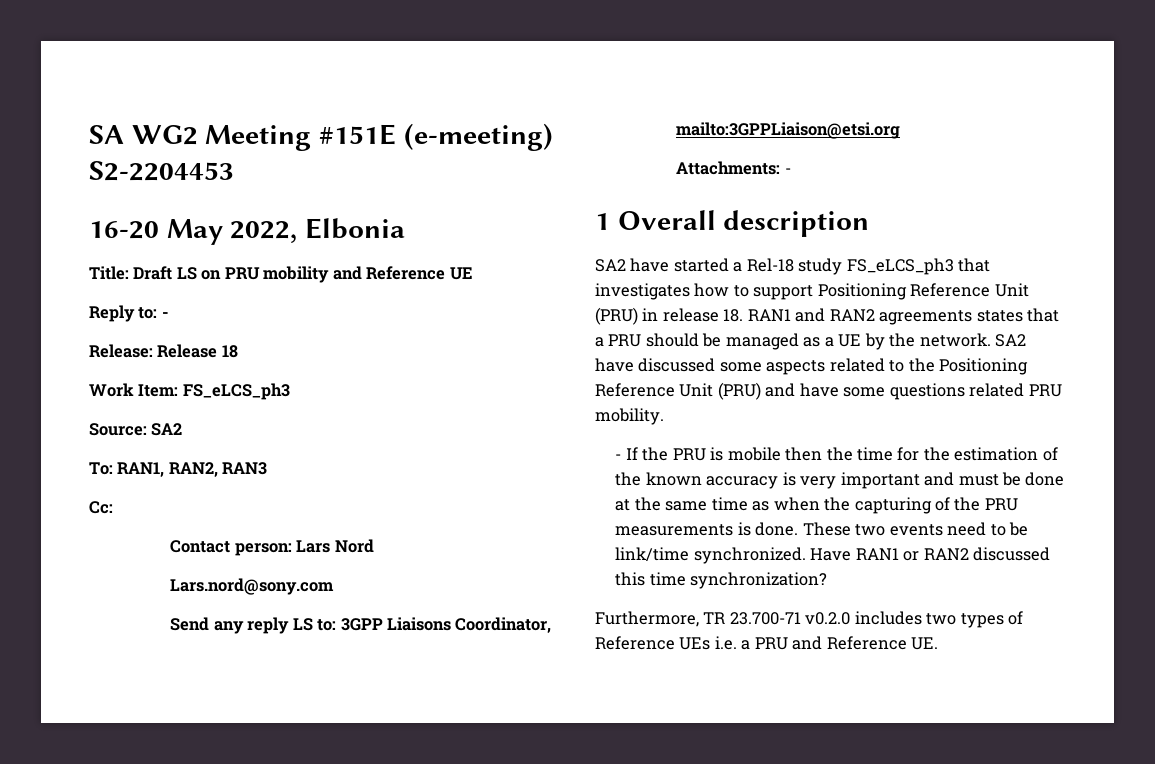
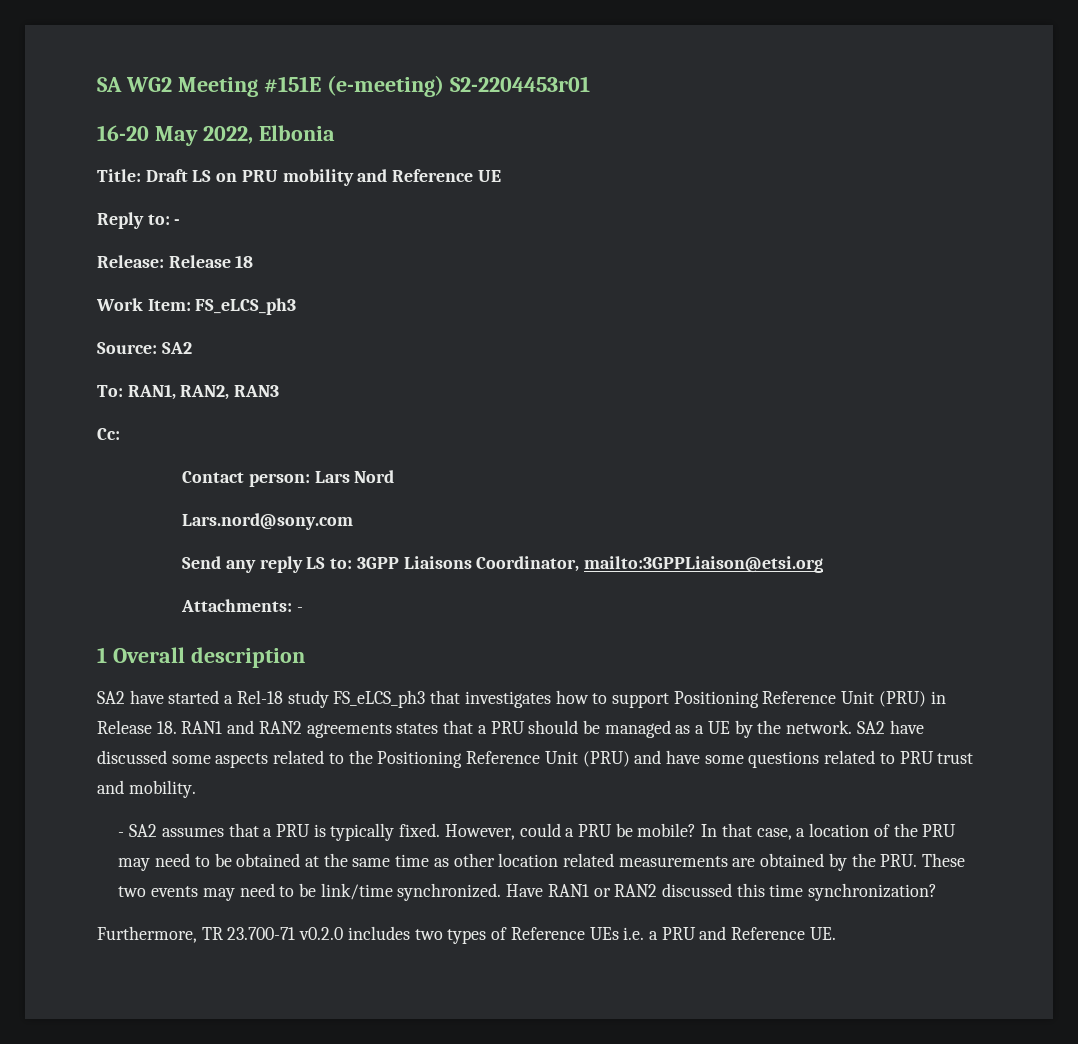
- SA WG2 Meeting #151E (e-meeting) S2-2204453
+ SA WG2 Meeting #151E (e-meeting) S2-2204453r01
- SA2 have started a Rel-18 study FS_eLCS_ph3 that investigates how to support Positioning Reference Unit (PRU) in release 18. RAN1 and RAN2 agreements states that a PRU should be managed as a UE by the network.
+ SA2 have started a Rel-18 study FS_eLCS_ph3 that investigates how to support Positioning Reference Unit (PRU) in Release 18. RAN1 and RAN2 agreements states that a PRU should be managed as a UE by the network.
- SA2 have discussed some aspects related to the Positioning Reference Unit (PRU) and have some questions related PRU mobility.
- - If the PRU is mobile then the time for the estimation of the known accuracy is very important and must be done at the same time as when the capturing of the PRU measurements is done. These two events need to be link/time synchronized.
+ SA2 have discussed some aspects related to the Positioning Reference Unit (PRU) and have some questions related to PRU trust and mobility.
+ - SA2 assumes that a PRU is typically fixed. However, could a PRU be mobile? In that case, a location of the PRU may need to be obtained at the same time as other location related measurements are obtained by the PRU. These two events may need to be link/time synchronized.

